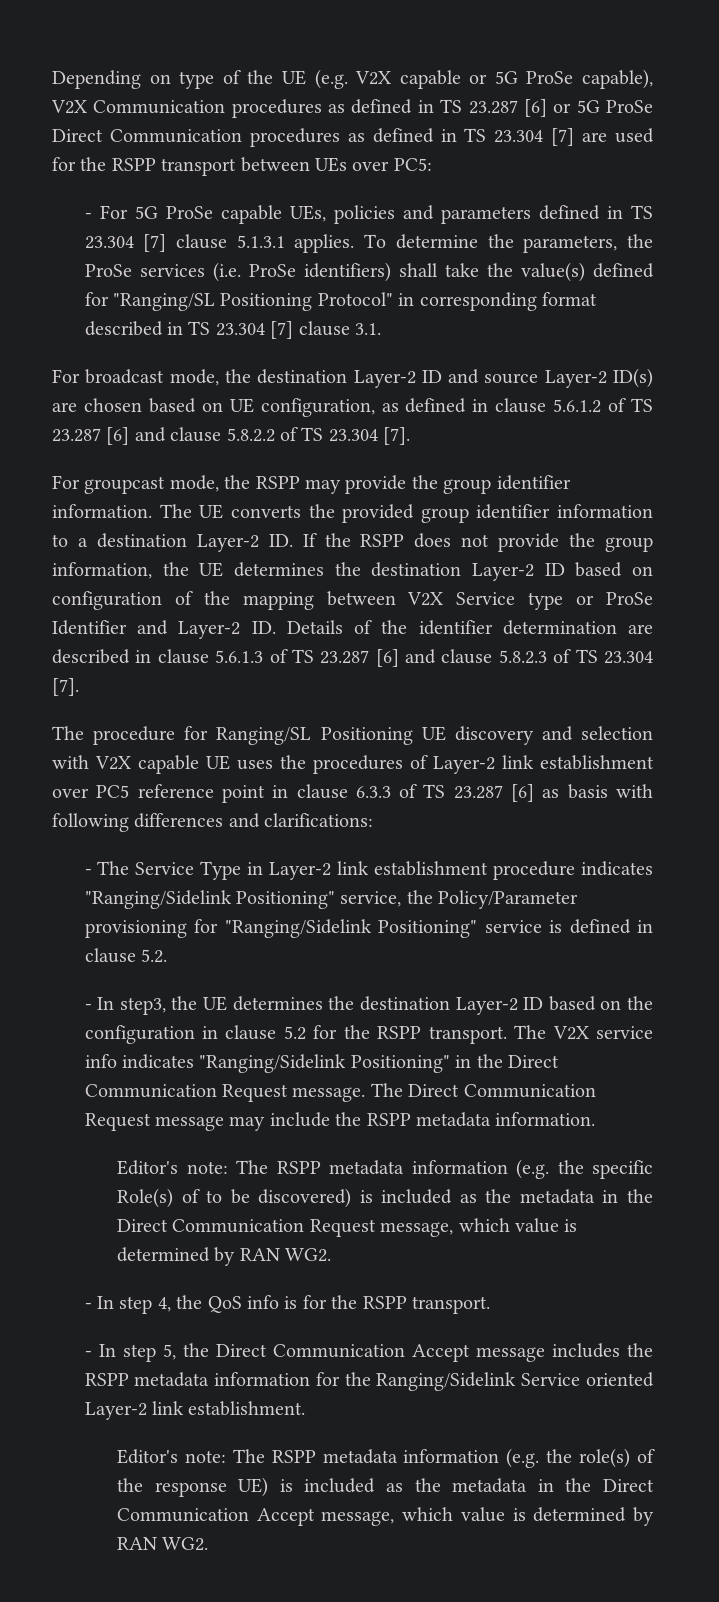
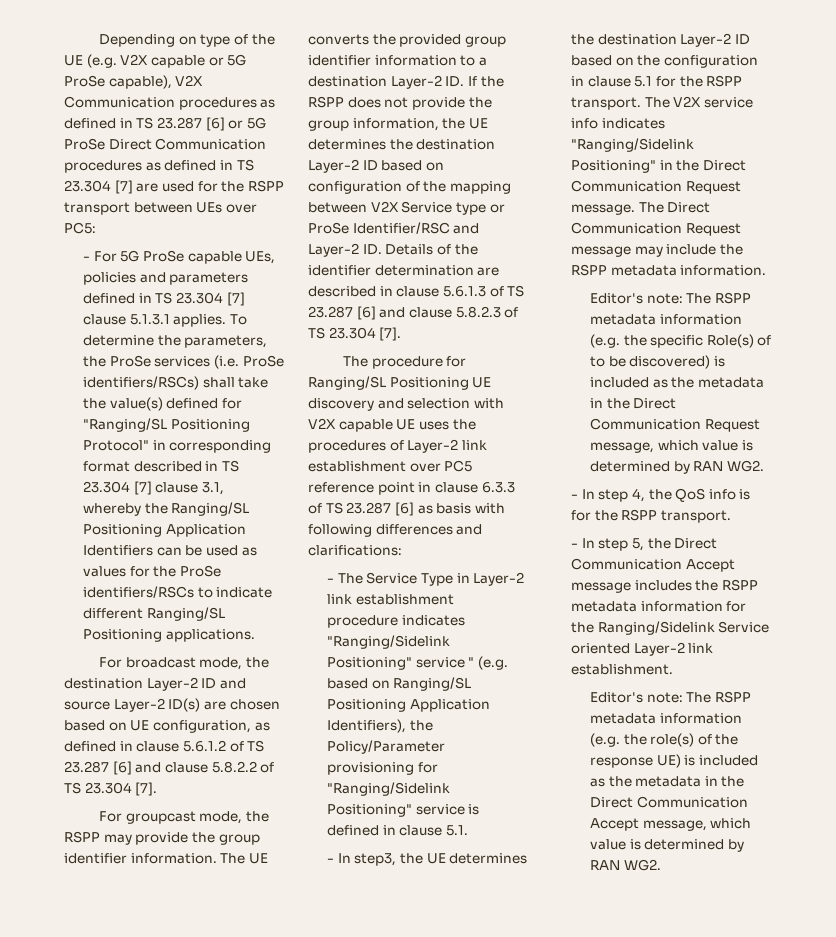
- To determine the parameters, the ProSe services (i.e. ProSe identifiers) shall take the value(s) defined for "Ranging/SL Positioning Protocol" in corresponding format described in TS 23.304 [7] clause 3.1.
+ To determine the parameters, the ProSe services (i.e. ProSe identifiers/RSCs) shall take the value(s) defined for "Ranging/SL Positioning Protocol" in corresponding format described in TS 23.304 [7] clause 3.1, whereby the Ranging/SL Positioning Application Identifiers can be used as values for the ProSe identifiers/RSCs to indicate different Ranging/SL Positioning applications.
- The UE converts the provided group identifier information to a destination Layer-2 ID. If the RSPP does not provide the group information, the UE determines the destination Layer-2 ID based on configuration of the mapping between V2X Service type or ProSe Identifier and Layer-2 ID. Details of the identifier determination are described in clause 5.6.1.3 of TS 23.287 [6] and clause 5.8.2.3 of TS 23.304 [7].
+ The UE converts the provided group identifier information to a destination Layer-2 ID. If the RSPP does not provide the group information, the UE determines the destination Layer-2 ID based on configuration of the mapping between V2X Service type or ProSe Identifier/RSC and Layer-2 ID. Details of the identifier determination are described in clause 5.6.1.3 of TS 23.287 [6] and clause 5.8.2.3 of TS 23.304 [7].
- - The Service Type in Layer-2 link establishment procedure indicates "Ranging/Sidelink Positioning" service, the Policy/Parameter provisioning for "Ranging/Sidelink Positioning" service is defined in clause 5.2.
+ - The Service Type in Layer-2 link establishment procedure indicates "Ranging/Sidelink Positioning" service " (e.g. based on Ranging/SL Positioning Application Identifiers), the Policy/Parameter provisioning for "Ranging/Sidelink Positioning" service is defined in clause 5.1.
- - In step3, the UE determines the destination Layer-2 ID based on the configuration in clause 5.2 for the RSPP transport.
+ - In step3, the UE determines the destination Layer-2 ID based on the configuration in clause 5.1 for the RSPP transport.

